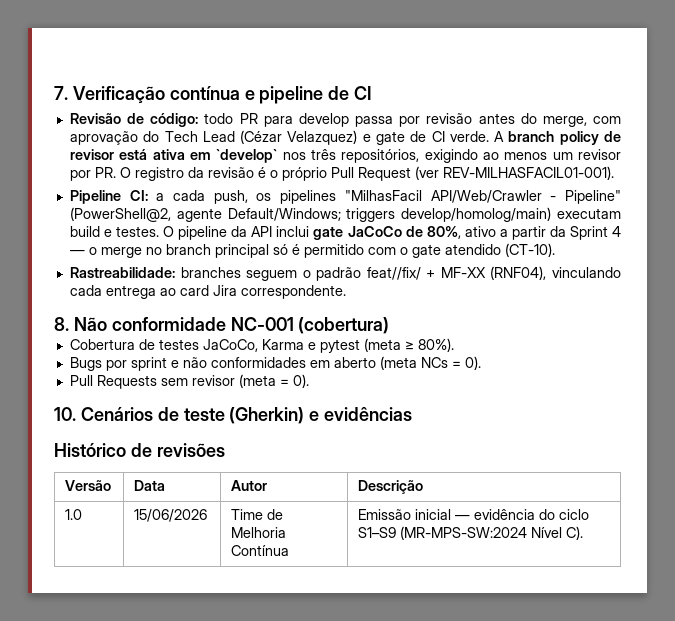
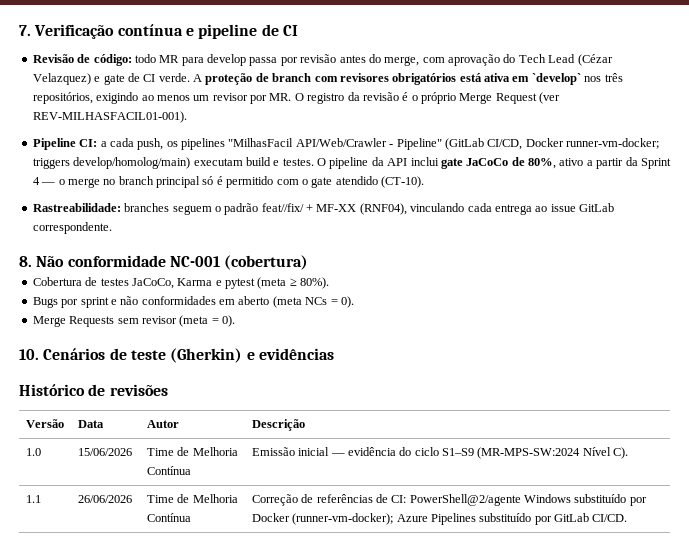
- Revisão de código: todo PR para develop passa por revisão antes do merge, com aprovação do Tech Lead (Cézar Velazquez) e gate de CI verde.
+ Revisão de código: todo MR para develop passa por revisão antes do merge, com aprovação do Tech Lead (Cézar Velazquez) e gate de CI verde.
- A branch policy de revisor está ativa em `develop` nos três repositórios, exigindo ao menos um revisor por PR. O registro da revisão é o próprio Pull Request (ver REV-MILHASFACIL01-001).
+ A proteção de branch com revisores obrigatórios está ativa em `develop` nos três repositórios, exigindo ao menos um revisor por MR. O registro da revisão é o próprio Merge Request (ver REV-MILHASFACIL01-001).
- Pipeline CI: a cada push, os pipelines "MilhasFacil API/Web/Crawler - Pipeline" (PowerShell@2, agente Default/Windows; triggers develop/homolog/main) executam build e testes.
+ Pipeline CI: a cada push, os pipelines "MilhasFacil API/Web/Crawler - Pipeline" (GitLab CI/CD, Docker runner-vm-docker; triggers develop/homolog/main) executam build e testes.
- Rastreabilidade: branches seguem o padrão feat//fix/ + MF-XX (RNF04), vinculando cada entrega ao card Jira correspondente.
+ Rastreabilidade: branches seguem o padrão feat//fix/ + MF-XX (RNF04), vinculando cada entrega ao issue GitLab correspondente.
- Pull Requests sem revisor (meta = 0).
+ Merge Requests sem revisor (meta = 0).
+ 1.1 | 26/06/2026 | Time de Melhoria Contínua | Correção de referências de CI: PowerShell@2/agente Windows substituído por Docker (runner-vm-docker); Azure Pipelines substituído por GitLab CI/CD.

